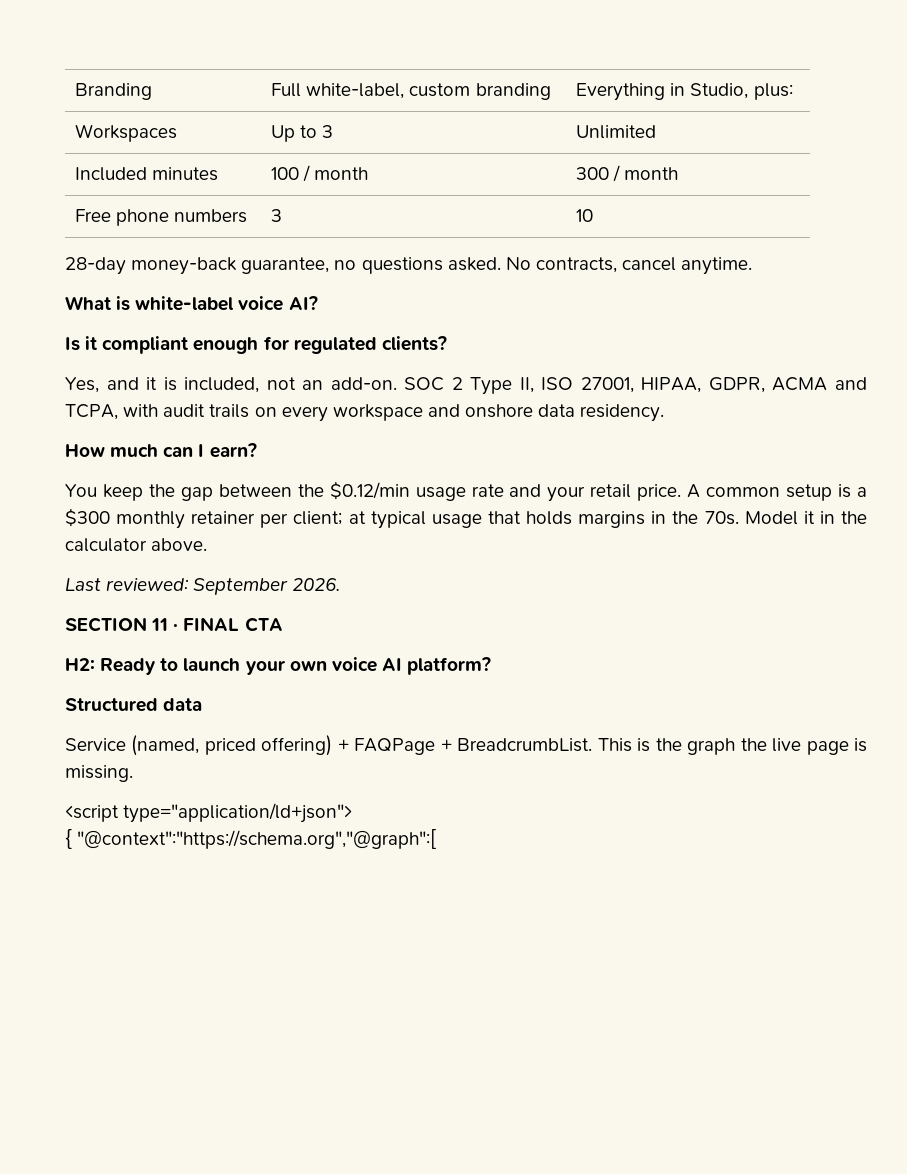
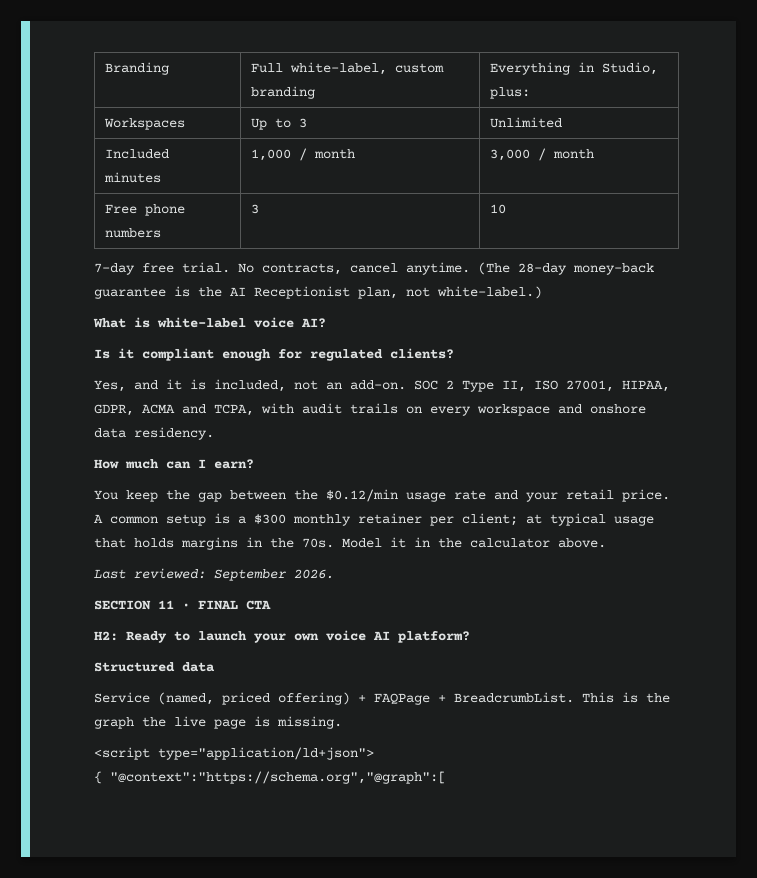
- Included minutes | 100 / month | 300 / month
+ Included minutes | 1,000 / month | 3,000 / month
- 28-day money-back guarantee, no questions asked. No contracts, cancel anytime.
+ 7-day free trial. No contracts, cancel anytime. (The 28-day money-back guarantee is the AI Receptionist plan, not white-label.)

